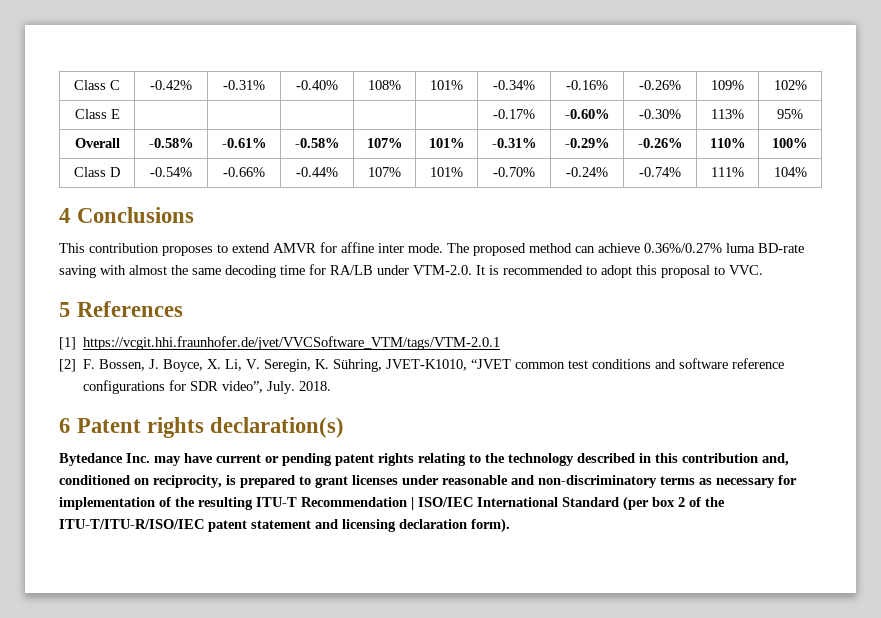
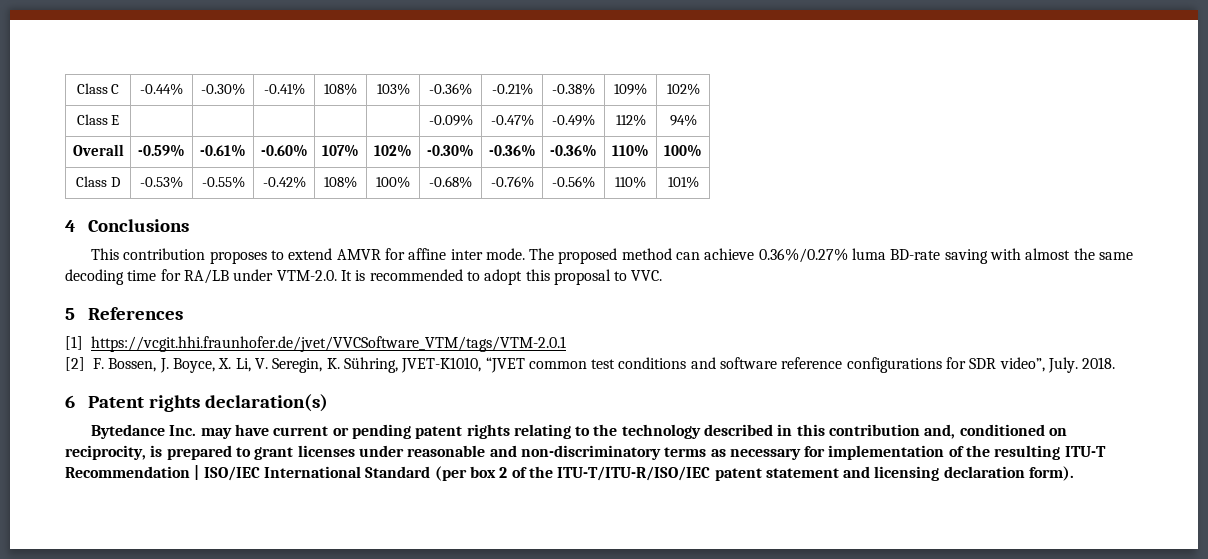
- Class C | -0.42% | -0.31% | -0.40% | 108% | 101% | -0.34% | -0.16% | -0.26% | 109% | 102%
- Class E | | | | | | -0.17% | -0.60% | -0.30% | 113% | 95%
- Overall | -0.58% | -0.61% | -0.58% | 107% | 101% | -0.31% | -0.29% | -0.26% | 110% | 100%
- Class D | -0.54% | -0.66% | -0.44% | 107% | 101% | -0.70% | -0.24% | -0.74% | 111% | 104%
+ Class C | -0.44% | -0.30% | -0.41% | 108% | 103% | -0.36% | -0.21% | -0.38% | 109% | 102%
+ Class E | | | | | | -0.09% | -0.47% | -0.49% | 112% | 94%
+ Overall | -0.59% | -0.61% | -0.60% | 107% | 102% | -0.30% | -0.36% | -0.36% | 110% | 100%
+ Class D | -0.53% | -0.55% | -0.42% | 108% | 100% | -0.68% | -0.76% | -0.56% | 110% | 101%

